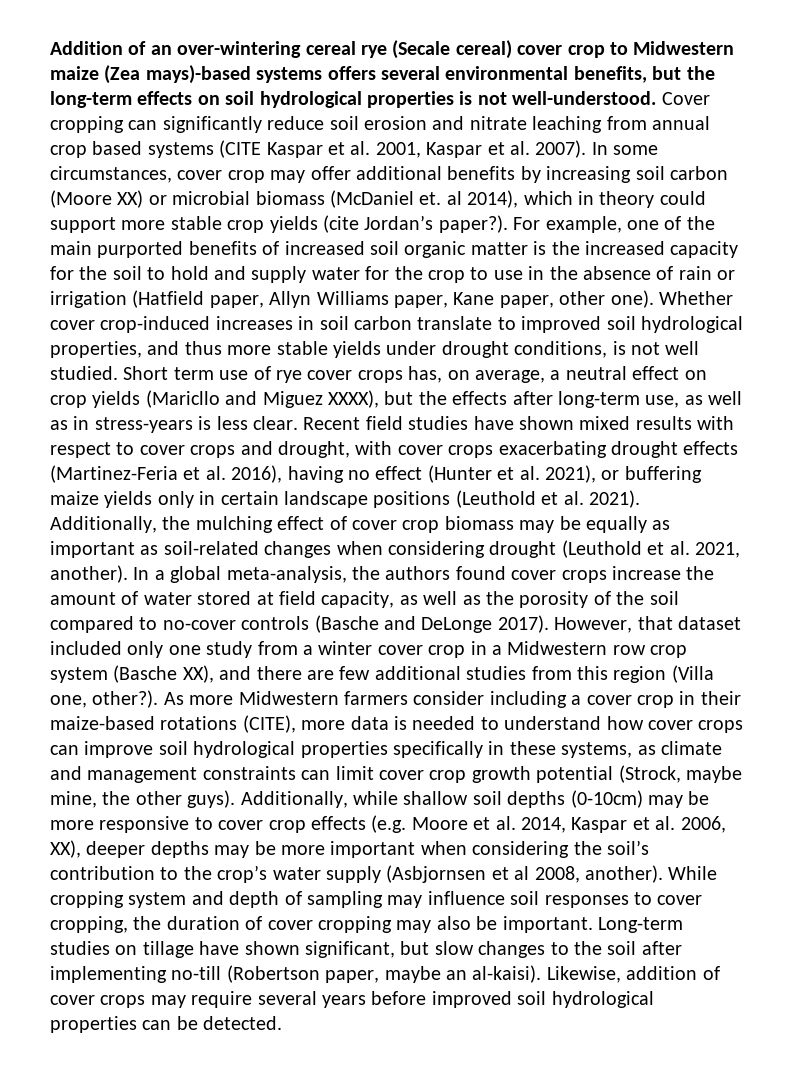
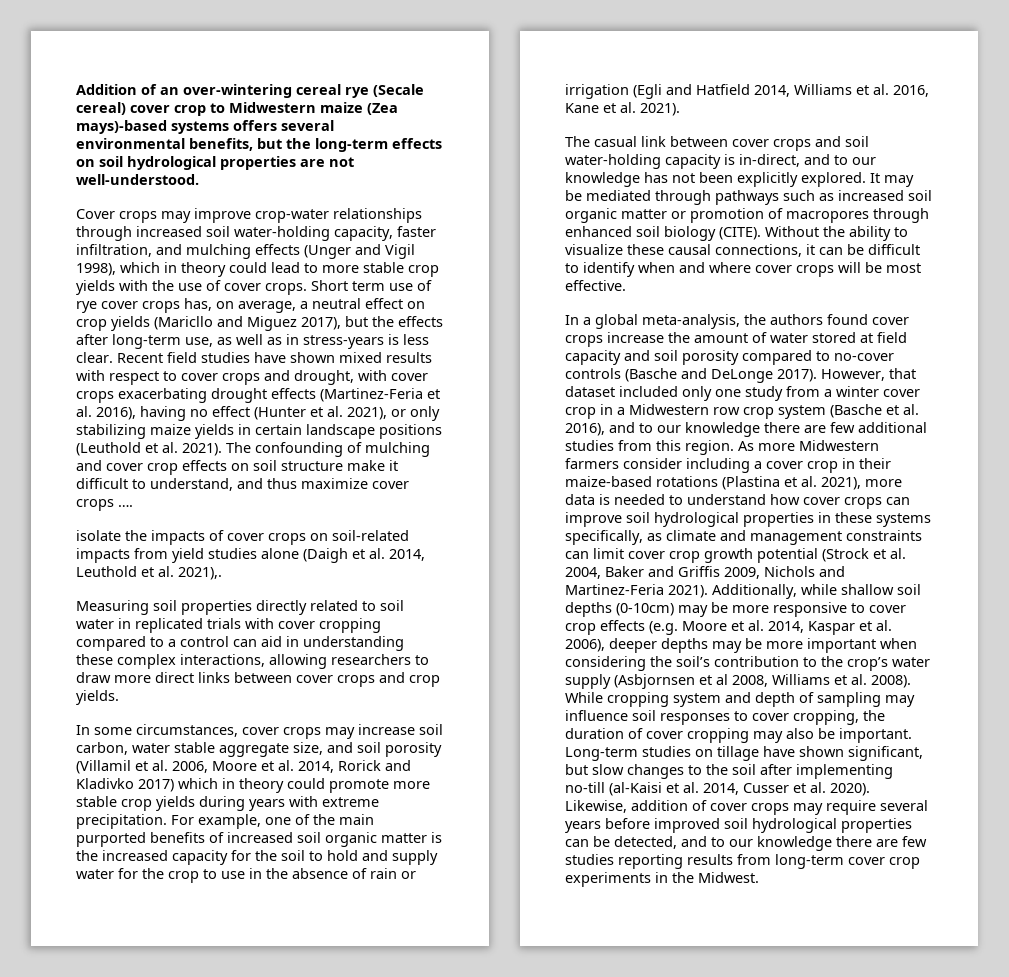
- Addition of an over-wintering cereal rye (Secale cereal) cover crop to Midwestern maize (Zea mays)-based systems offers several environmental benefits, but the long-term effects on soil hydrological properties is not well-understood. Cover cropping can significantly reduce soil erosion and nitrate leaching from annual crop based systems (CITE Kaspar et al. 2001, Kaspar et al. 2007). In some circumstances, cover crop may offer additional benefits by increasing soil carbon (Moore XX) or microbial biomass (McDaniel et. al 2014), which in theory could support more stable crop yields (cite Jordan’s paper?). For example, one of the main purported benefits of increased soil organic matter is the increased capacity for the soil to hold and supply water for the crop to use in the absence of rain or irrigation (Hatfield paper, Allyn Williams paper, Kane paper, other one). Whether cover crop-induced increases in soil carbon translate to improved soil hydrological properties, and thus more stable yields under drought conditions, is not well studied.
+ Addition of an over-wintering cereal rye (Secale cereal) cover crop to Midwestern maize (Zea mays)-based systems offers several environmental benefits, but the long-term effects on soil hydrological properties are not well-understood.
+ Cover crops may improve crop-water relationships through increased soil water-holding capacity, faster infiltration, and mulching effects (Unger and Vigil 1998), which in theory could lead to more stable crop yields with the use of cover crops.
- Short term use of rye cover crops has, on average, a neutral effect on crop yields (Maricllo and Miguez XXXX), but the effects after long-term use, as well as in stress-years is less clear.
+ Short term use of rye cover crops has, on average, a neutral effect on crop yields (Maricllo and Miguez 2017), but the effects after long-term use, as well as in stress-years is less clear.
- Recent field studies have shown mixed results with respect to cover crops and drought, with cover crops exacerbating drought effects (Martinez-Feria et al. 2016), having no effect (Hunter et al. 2021), or buffering maize yields only in certain landscape positions (Leuthold et al. 2021).
+ Recent field studies have shown mixed results with respect to cover crops and drought, with cover crops exacerbating drought effects (Martinez-Feria et al. 2016), having no effect (Hunter et al. 2021), or only stabilizing maize yields in certain landscape positions (Leuthold et al. 2021).
- Additionally, the mulching effect of cover crop biomass may be equally as important as soil-related changes when considering drought (Leuthold et al. 2021, another). In a global meta-analysis, the authors found cover crops increase the amount of water stored at field capacity, as well as the porosity of the soil compared to no-cover controls (Basche and DeLonge 2017).
+ The confounding of mulching and cover crop effects on soil structure make it difficult to understand, and thus maximize cover crops ….
+ isolate the impacts of cover crops on soil-related impacts from yield studies alone (Daigh et al. 2014, Leuthold et al. 2021),.
+ Measuring soil properties directly related to soil water in replicated trials with cover cropping compared to a control can aid in understanding these complex interactions, allowing researchers to draw more direct links between cover crops and crop yields.
+ In some circumstances, cover crops may increase soil carbon, water stable aggregate size, and soil porosity (Villamil et al. 2006, Moore et al. 2014, Rorick and Kladivko 2017) which in theory could promote more stable crop yields during years with extreme precipitation. For example, one of the main purported benefits of increased soil organic matter is the increased capacity for the soil to hold and supply water for the crop to use in the absence of rain or irrigation (Egli and Hatfield 2014, Williams et al. 2016, Kane et al. 2021).
+ The casual link between cover crops and soil water-holding capacity is in-direct, and to our knowledge has not been explicitly explored. It may be mediated through pathways such as increased soil organic matter or promotion of macropores through enhanced soil biology (CITE). Without the ability to visualize these causal connections, it can be difficult to identify when and where cover crops will be most effective.
+ In a global meta-analysis, the authors found cover crops increase the amount of water stored at field capacity and soil porosity compared to no-cover controls (Basche and DeLonge 2017).
- However, that dataset included only one study from a winter cover crop in a Midwestern row crop system (Basche XX), and there are few additional studies from this region (Villa one, other?).
+ However, that dataset included only one study from a winter cover crop in a Midwestern row crop system (Basche et al. 2016), and to our knowledge there are few additional studies from this region.
- As more Midwestern farmers consider including a cover crop in their maize-based rotations (CITE), more data is needed to understand how cover crops can improve soil hydrological properties specifically in these systems, as climate and management constraints can limit cover crop growth potential (Strock, maybe mine, the other guys).
+ As more Midwestern farmers consider including a cover crop in their maize-based rotations (Plastina et al. 2021), more data is needed to understand how cover crops can improve soil hydrological properties in these systems specifically, as climate and management constraints can limit cover crop growth potential (Strock et al. 2004, Baker and Griffis 2009, Nichols and Martinez-Feria 2021).
- Additionally, while shallow soil depths (0-10cm) may be more responsive to cover crop effects (e.g. Moore et al. 2014, Kaspar et al. 2006, XX), deeper depths may be more important when considering the soil’s contribution to the crop’s water supply (Asbjornsen et al 2008, another).
+ Additionally, while shallow soil depths (0-10cm) may be more responsive to cover crop effects (e.g. Moore et al. 2014, Kaspar et al. 2006), deeper depths may be more important when considering the soil’s contribution to the crop’s water supply (Asbjornsen et al 2008, Williams et al. 2008).
- Long-term studies on tillage have shown significant, but slow changes to the soil after implementing no-till (Robertson paper, maybe an al-kaisi).
+ Long-term studies on tillage have shown significant, but slow changes to the soil after implementing no-till (al-Kaisi et al. 2014, Cusser et al. 2020).
- Likewise, addition of cover crops may require several years before improved soil hydrological properties can be detected.
+ Likewise, addition of cover crops may require several years before improved soil hydrological properties can be detected, and to our knowledge there are few studies reporting results from long-term cover crop experiments in the Midwest.

